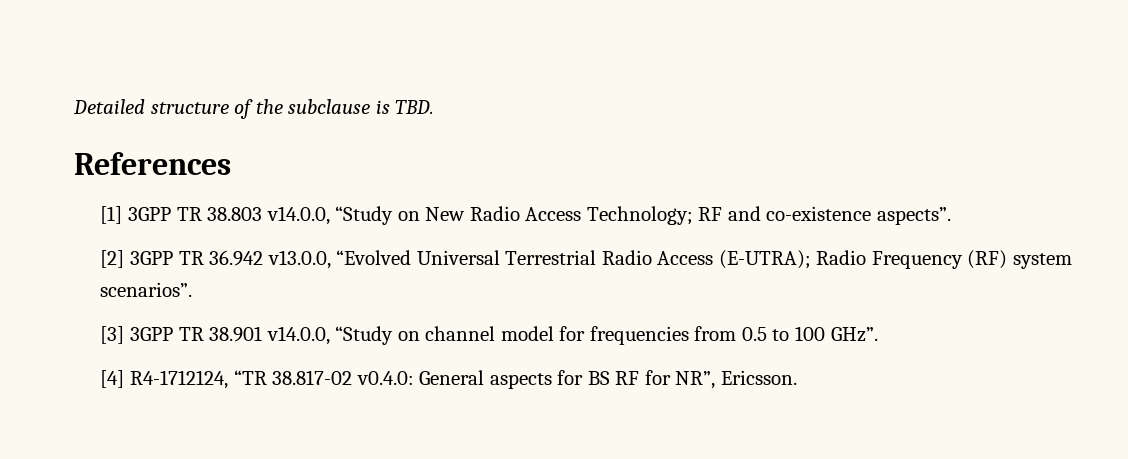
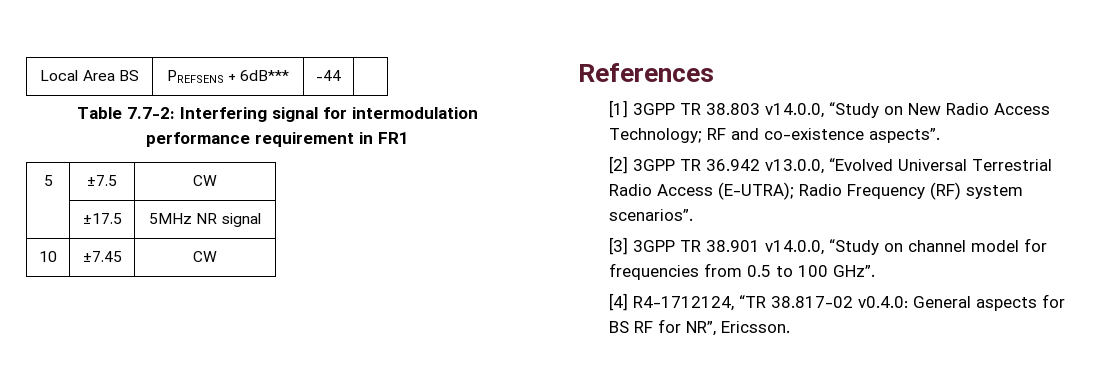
- Detailed structure of the subclause is TBD.
+ Local Area BS | PREFSENS + 6dB*** | -44 |
+ Table 7.7-2: Interfering signal for intermodulation performance requirement in FR1
+ 5 | ±7.5 | CW
+ | ±17.5 | 5MHz NR signal
+ 10 | ±7.45 | CW

